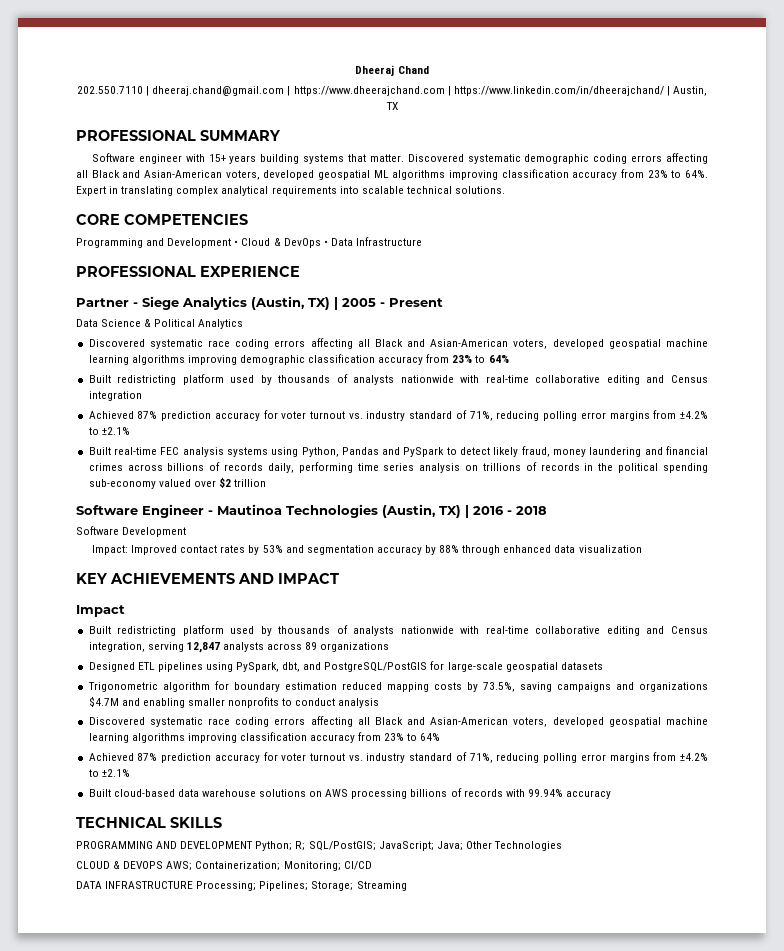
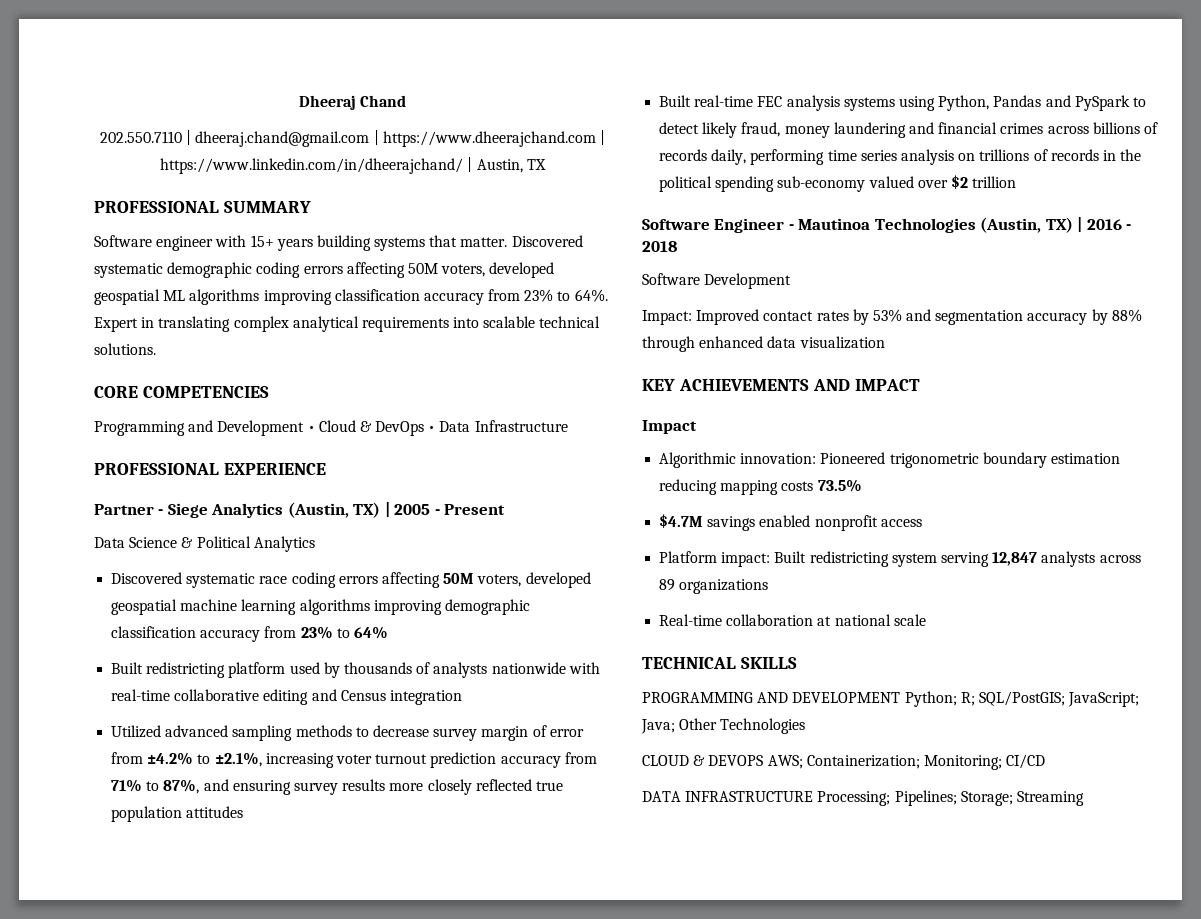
- Discovered systematic demographic coding errors affecting all Black and Asian-American voters, developed geospatial ML algorithms improving classification accuracy from 23% to 64%.
+ Discovered systematic demographic coding errors affecting 50M voters, developed geospatial ML algorithms improving classification accuracy from 23% to 64%.
- Discovered systematic race coding errors affecting all Black and Asian-American voters, developed geospatial machine learning algorithms improving demographic classification accuracy from 23% to 64%
+ Discovered systematic race coding errors affecting 50M voters, developed geospatial machine learning algorithms improving demographic classification accuracy from 23% to 64%
  Built redistricting platform used by thousands of analysts nationwide with real-time collaborative editing and Census integration
- Achieved 87% prediction accuracy for voter turnout vs. industry standard of 71%, reducing polling error margins from ±4.2% to ±2.1%
+ Utilized advanced sampling methods to decrease survey margin of error from ±4.2% to ±2.1%, increasing voter turnout prediction accuracy from 71% to 87%, and ensuring survey results more closely reflected true population attitudes
- Built redistricting platform used by thousands of analysts nationwide with real-time collaborative editing and Census integration, serving 12,847 analysts across 89 organizations
+ Algorithmic innovation: Pioneered trigonometric boundary estimation reducing mapping costs 73.5%
+ $4.7M savings enabled nonprofit access
+ Platform impact: Built redistricting system serving 12,847 analysts across 89 organizations
- Designed ETL pipelines using PySpark, dbt, and PostgreSQL/PostGIS for large-scale geospatial datasets
- Trigonometric algorithm for boundary estimation reduced mapping costs by 73.5%, saving campaigns and organizations $4.7M and enabling smaller nonprofits to conduct analysis
- Discovered systematic race coding errors affecting all Black and Asian-American voters, developed geospatial machine learning algorithms improving classification accuracy from 23% to 64%
- Achieved 87% prediction accuracy for voter turnout vs. industry standard of 71%, reducing polling error margins from ±4.2% to ±2.1%
- Built cloud-based data warehouse solutions on AWS processing billions of records with 99.94% accuracy
+ Real-time collaboration at national scale

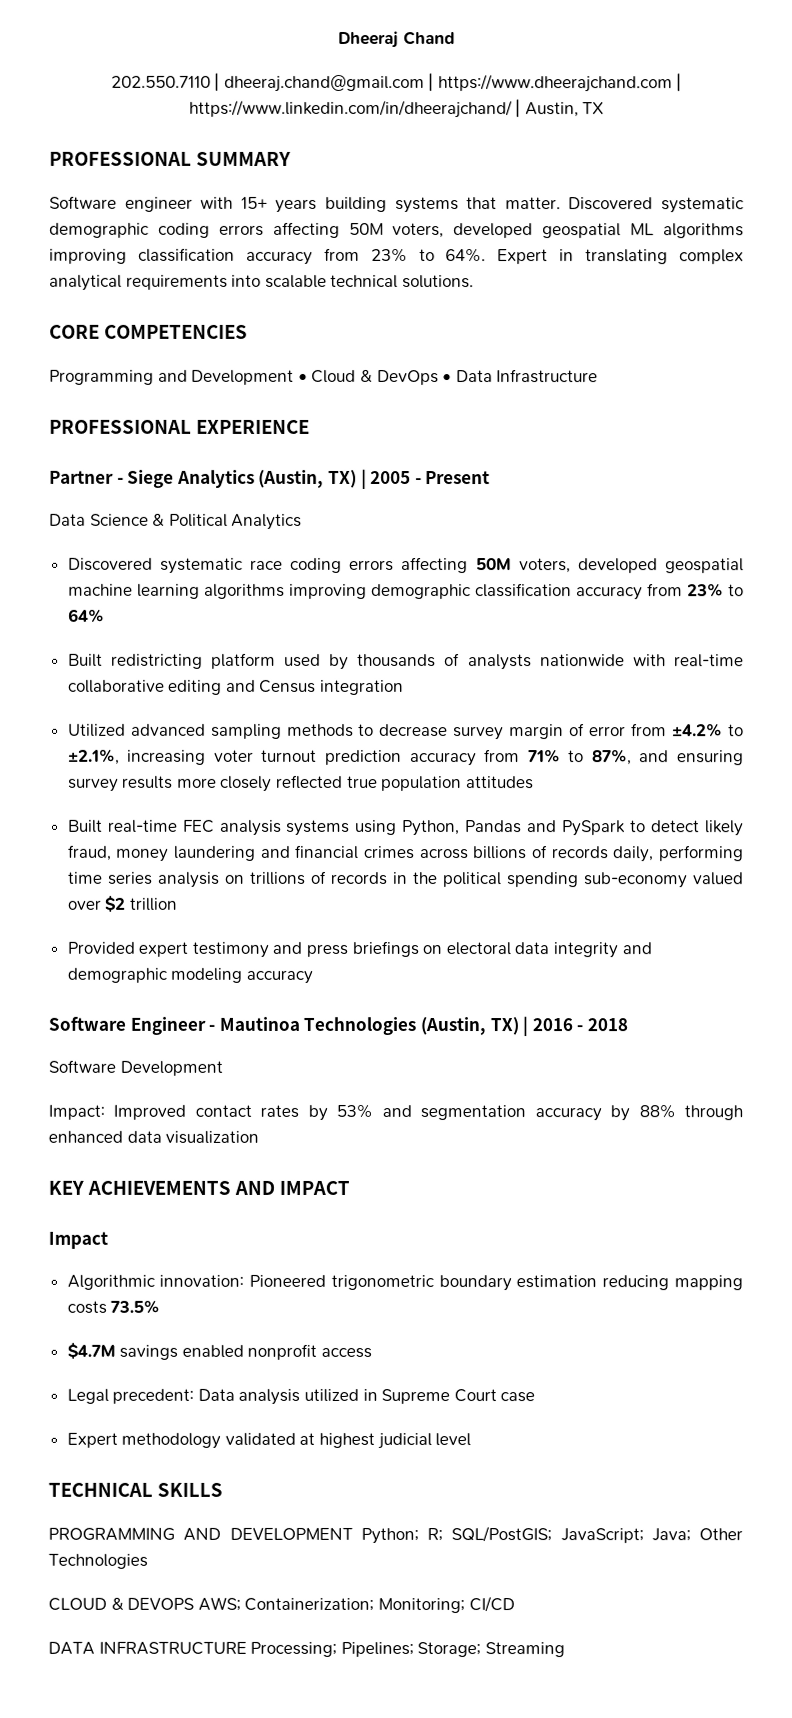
+ Provided expert testimony and press briefings on electoral data integrity and demographic modeling accuracy
- Platform impact: Built redistricting system serving 12,847 analysts across 89 organizations
- Real-time collaboration at national scale
+ Legal precedent: Data analysis utilized in Supreme Court case
+ Expert methodology validated at highest judicial level

